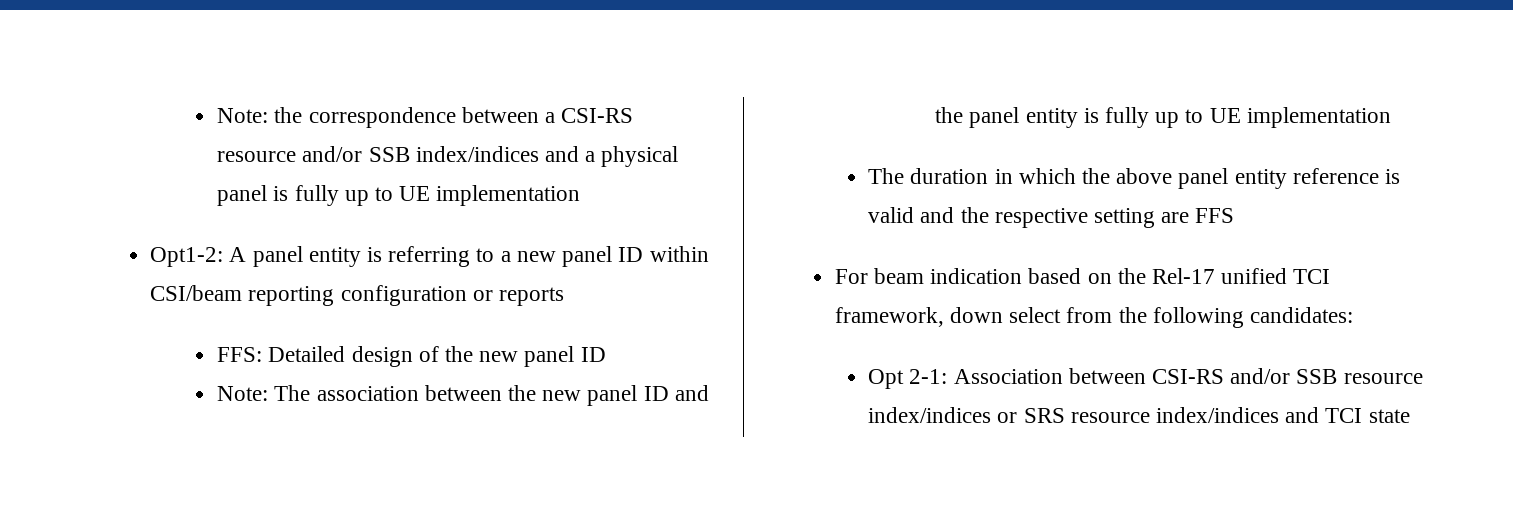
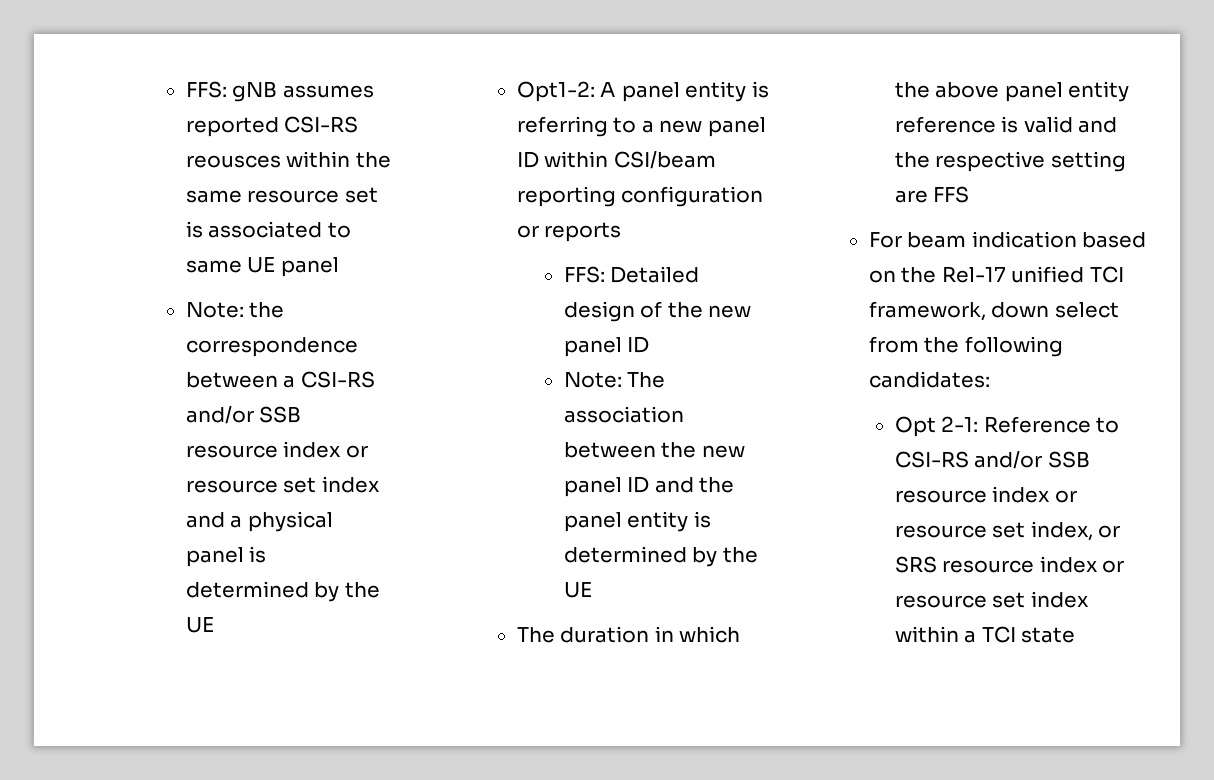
+ FFS: gNB assumes reported CSI-RS reousces within the same resource set is associated to same UE panel
- Note: the correspondence between a CSI-RS resource and/or SSB index/indices and a physical panel is fully up to UE implementation
+ Note: the correspondence between a CSI-RS and/or SSB resource index or resource set index and a physical panel is determined by the UE
- Note: The association between the new panel ID and the panel entity is fully up to UE implementation
+ Note: The association between the new panel ID and the panel entity is determined by the UE
- Opt 2-1: Association between CSI-RS and/or SSB resource index/indices or SRS resource index/indices and TCI state
+ Opt 2-1: Reference to CSI-RS and/or SSB resource index or resource set index, or SRS resource index or resource set index within a TCI state

